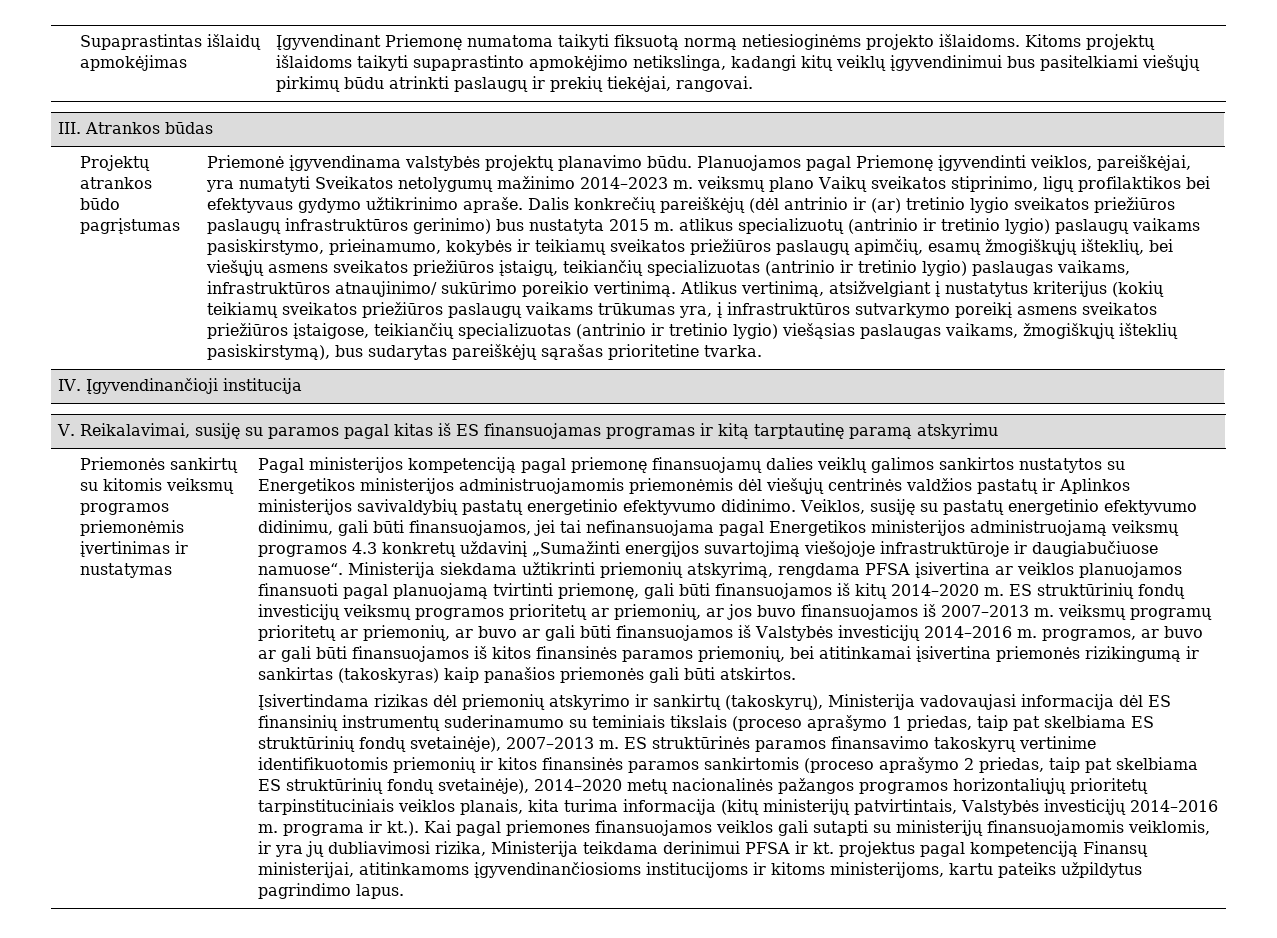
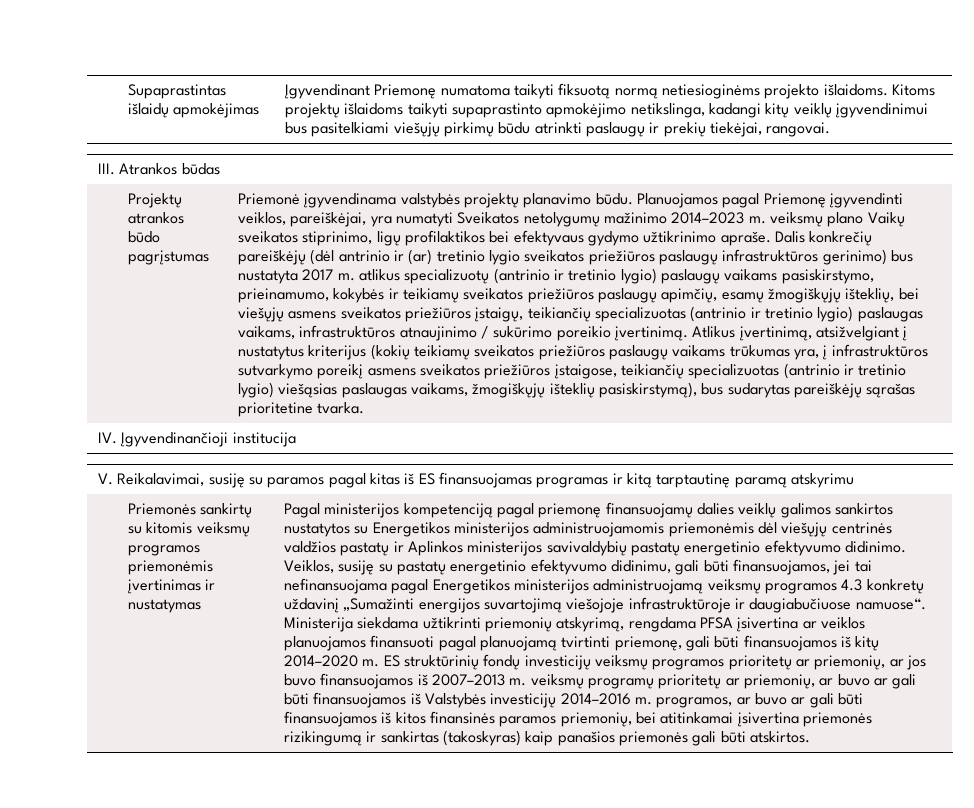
- Dalis konkrečių pareiškėjų (dėl antrinio ir (ar) tretinio lygio sveikatos priežiūros paslaugų infrastruktūros gerinimo) bus nustatyta 2015 m. atlikus specializuotų (antrinio ir tretinio lygio) paslaugų vaikams pasiskirstymo, prieinamumo, kokybės ir teikiamų sveikatos priežiūros paslaugų apimčių, esamų žmogiškųjų išteklių, bei viešųjų asmens sveikatos priežiūros įstaigų, teikiančių specializuotas (antrinio ir tretinio lygio) paslaugas vaikams, infrastruktūros atnaujinimo/ sukūrimo poreikio vertinimą. Atlikus vertinimą, atsižvelgiant į nustatytus kriterijus (kokių teikiamų sveikatos priežiūros paslaugų vaikams trūkumas yra, į infrastruktūros sutvarkymo poreikį asmens sveikatos priežiūros įstaigose, teikiančių specializuotas (antrinio ir tretinio lygio) viešąsias paslaugas vaikams, žmogiškųjų išteklių pasiskirstymą), bus sudarytas pareiškėjų sąrašas prioritetine tvarka.
+ Dalis konkrečių pareiškėjų (dėl antrinio ir (ar) tretinio lygio sveikatos priežiūros paslaugų infrastruktūros gerinimo) bus nustatyta 2017 m. atlikus specializuotų (antrinio ir tretinio lygio) paslaugų vaikams pasiskirstymo, prieinamumo, kokybės ir teikiamų sveikatos priežiūros paslaugų apimčių, esamų žmogiškųjų išteklių, bei viešųjų asmens sveikatos priežiūros įstaigų, teikiančių specializuotas (antrinio ir tretinio lygio) paslaugas vaikams, infrastruktūros atnaujinimo / sukūrimo poreikio įvertinimą. Atlikus įvertinimą, atsižvelgiant į nustatytus kriterijus (kokių teikiamų sveikatos priežiūros paslaugų vaikams trūkumas yra, į infrastruktūros sutvarkymo poreikį asmens sveikatos priežiūros įstaigose, teikiančių specializuotas (antrinio ir tretinio lygio) viešąsias paslaugas vaikams, žmogiškųjų išteklių pasiskirstymą), bus sudarytas pareiškėjų sąrašas prioritetine tvarka.
- Įsivertindama rizikas dėl priemonių atskyrimo ir sankirtų (takoskyrų), Ministerija vadovaujasi informacija dėl ES finansinių instrumentų suderinamumo su teminiais tikslais (proceso aprašymo 1 priedas, taip pat skelbiama ES struktūrinių fondų svetainėje), 2007–2013 m. ES struktūrinės paramos finansavimo takoskyrų vertinime identifikuotomis priemonių ir kitos finansinės paramos sankirtomis (proceso aprašymo 2 priedas, taip pat skelbiama ES struktūrinių fondų svetainėje), 2014–2020 metų nacionalinės pažangos programos horizontaliųjų prioritetų tarpinstituciniais veiklos planais, kita turima informacija (kitų ministerijų patvirtintais, Valstybės investicijų 2014–2016 m. programa ir kt.). Kai pagal priemones finansuojamos veiklos gali sutapti su ministerijų finansuojamomis veiklomis, ir yra jų dubliavimosi rizika, Ministerija teikdama derinimui PFSA ir kt. projektus pagal kompetenciją Finansų ministerijai, atitinkamoms įgyvendinančiosioms institucijoms ir kitoms ministerijoms, kartu pateiks užpildytus pagrindimo lapus.

